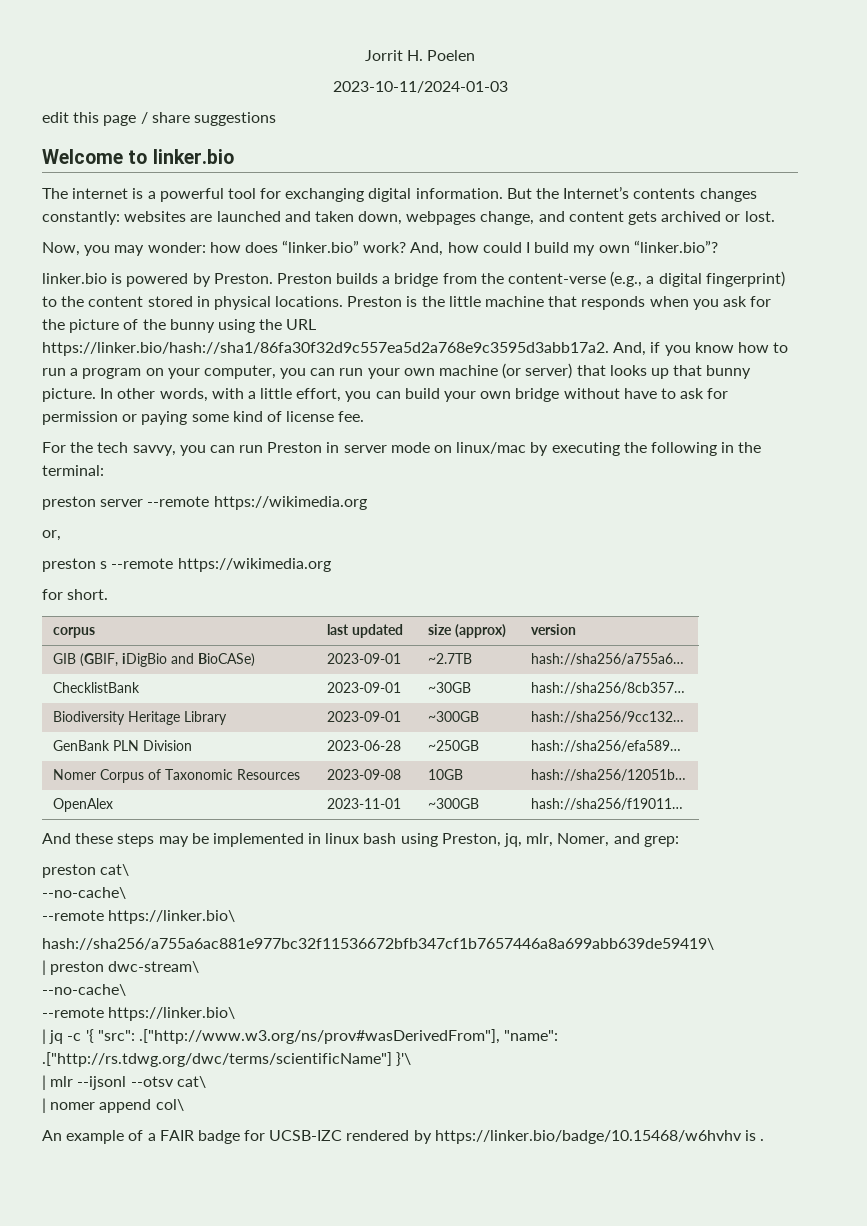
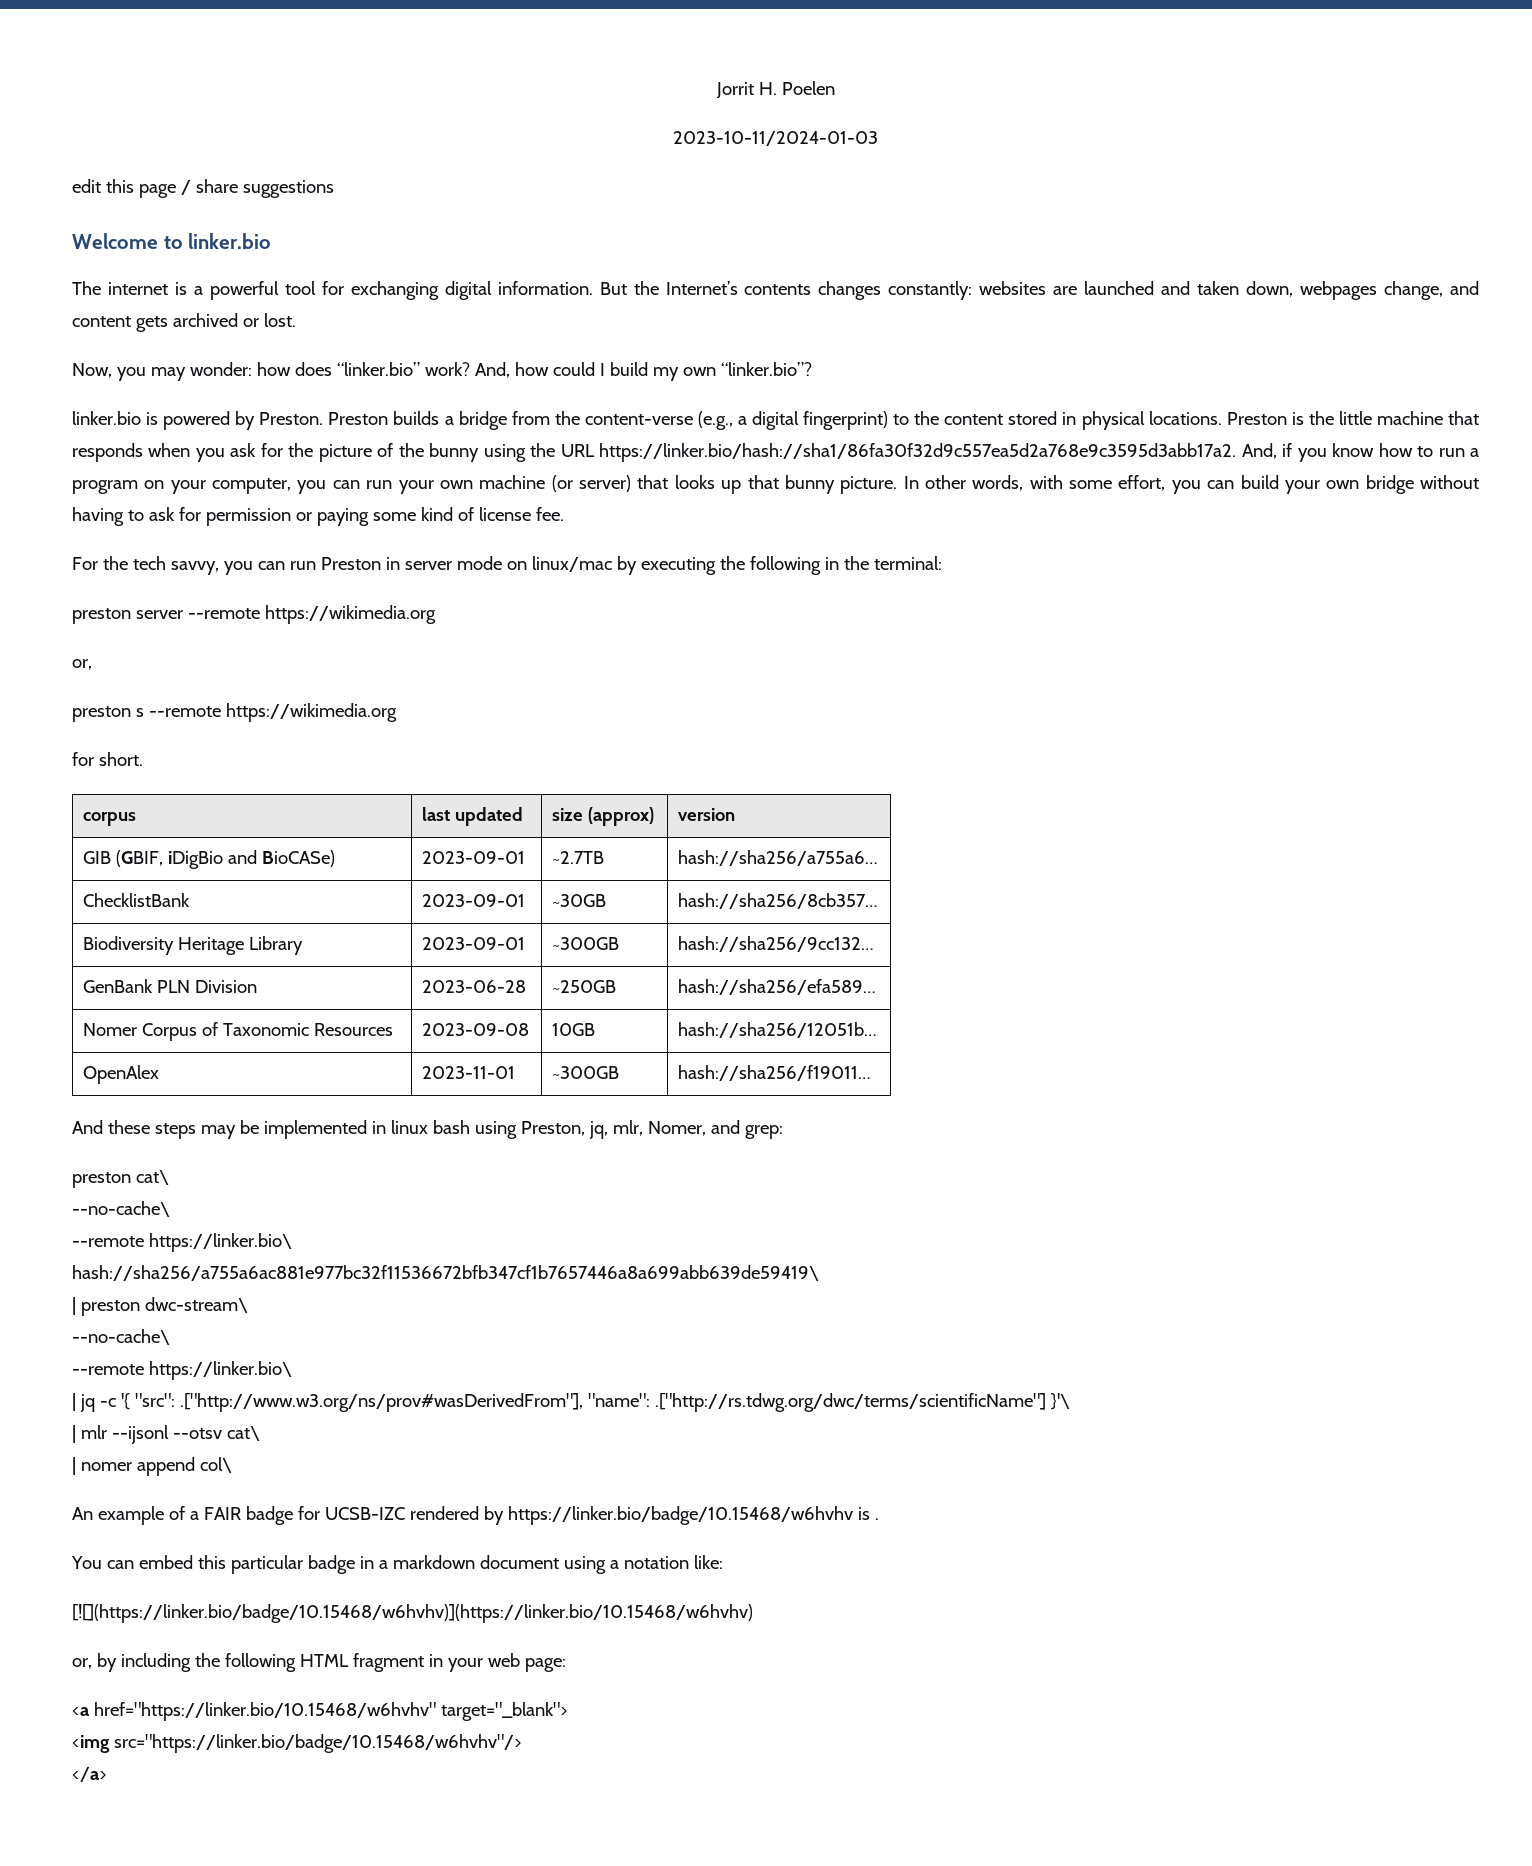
- In other words, with a little effort, you can build your own bridge without have to ask for permission or paying some kind of license fee.
+ In other words, with some effort, you can build your own bridge without having to ask for permission or paying some kind of license fee.
+ You can embed this particular badge in a markdown document using a notation like:
+ [![](https://linker.bio/badge/10.15468/w6hvhv)](https://linker.bio/10.15468/w6hvhv)
+ or, by including the following HTML fragment in your web page:
+ <a href="https://linker.bio/10.15468/w6hvhv" target="_blank">
+ <img src="https://linker.bio/badge/10.15468/w6hvhv"/>
+ </a>

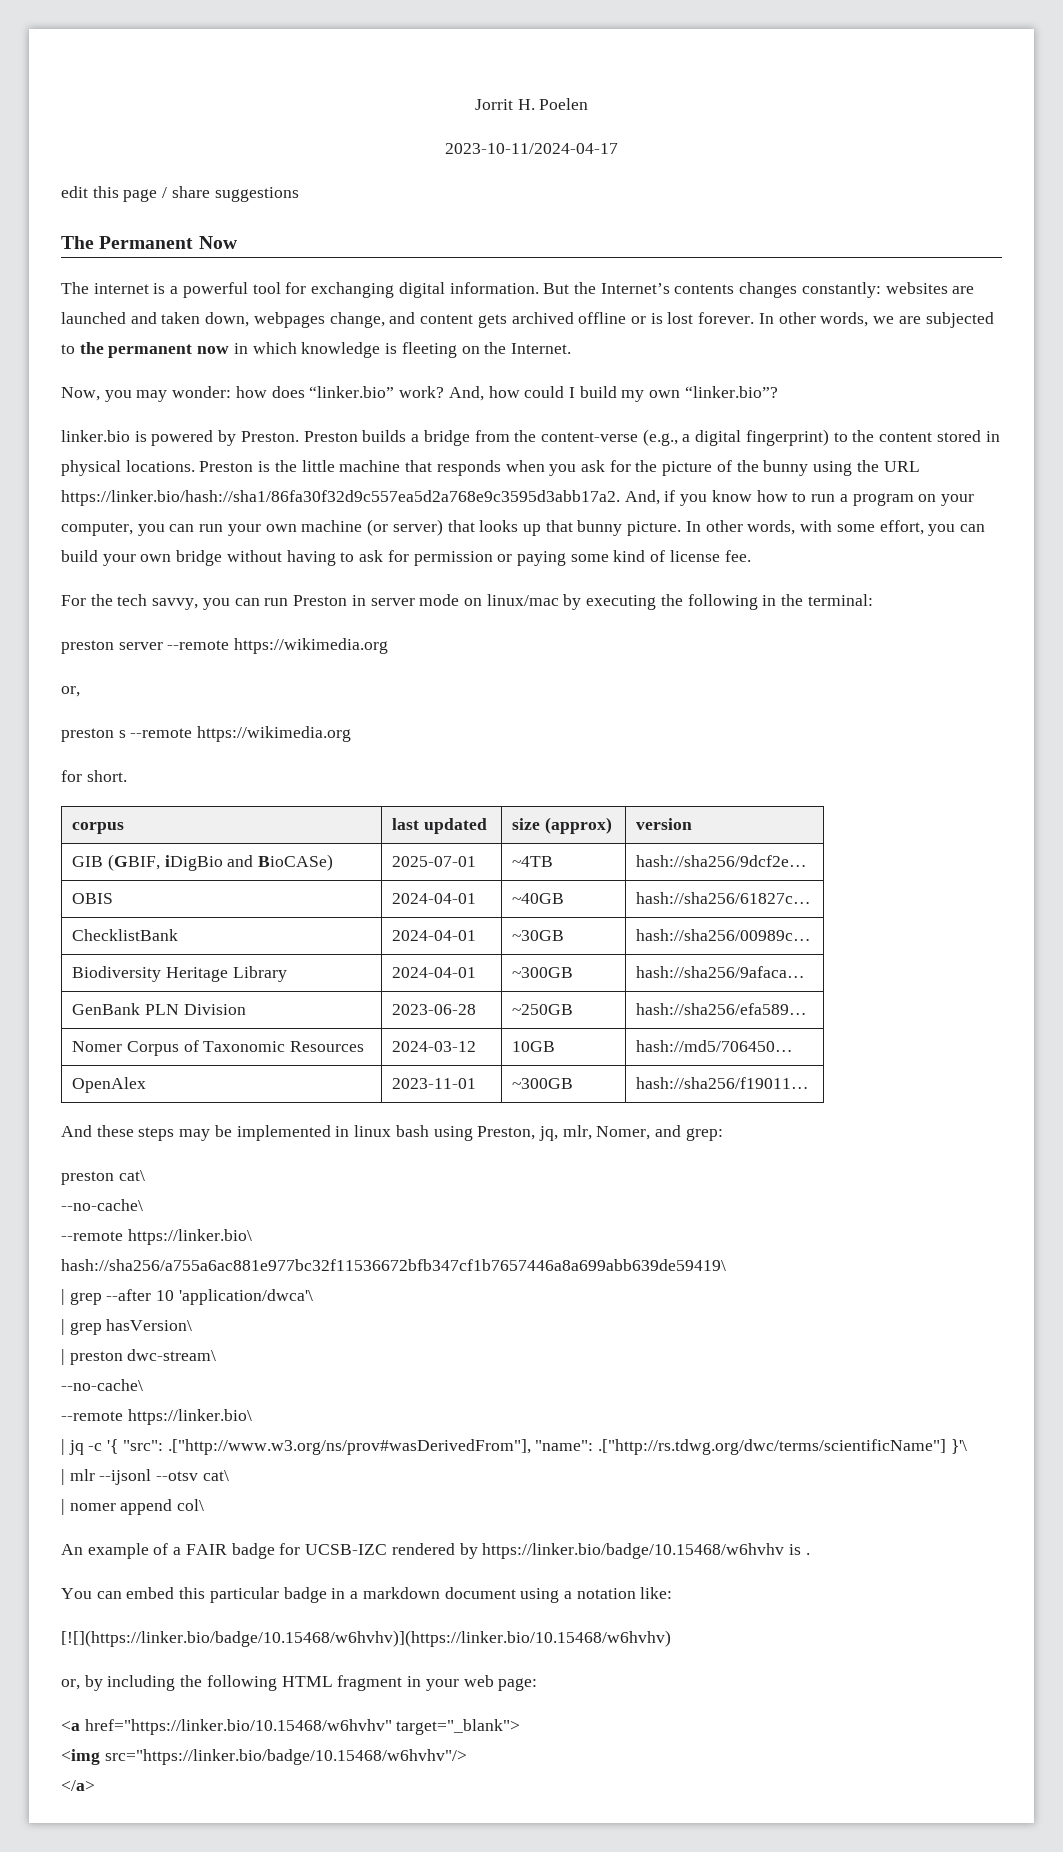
- 2023-10-11/2024-01-03
+ 2023-10-11/2024-04-17
- Welcome to linker.bio
+ The Permanent Now
- But the Internet’s contents changes constantly: websites are launched and taken down, webpages change, and content gets archived or lost.
+ But the Internet’s contents changes constantly: websites are launched and taken down, webpages change, and content gets archived offline or is lost forever. In other words, we are subjected to the permanent now in which knowledge is fleeting on the Internet.
- GIB (GBIF, iDigBio and BioCASe) | 2023-09-01 | ~2.7TB | hash://sha256/a755a6…
+ GIB (GBIF, iDigBio and BioCASe) | 2025-07-01 | ~4TB | hash://sha256/9dcf2e…
+ OBIS | 2024-04-01 | ~40GB | hash://sha256/61827c…
- ChecklistBank | 2023-09-01 | ~30GB | hash://sha256/8cb357…
+ ChecklistBank | 2024-04-01 | ~30GB | hash://sha256/00989c…
- Biodiversity Heritage Library | 2023-09-01 | ~300GB | hash://sha256/9cc132…
+ Biodiversity Heritage Library | 2024-04-01 | ~300GB | hash://sha256/9afaca…
- Nomer Corpus of Taxonomic Resources | 2023-09-08 | 10GB | hash://sha256/12051b…
+ Nomer Corpus of Taxonomic Resources | 2024-03-12 | 10GB | hash://md5/706450…
+ | grep --after 10 'application/dwca'\
+ | grep hasVersion\

